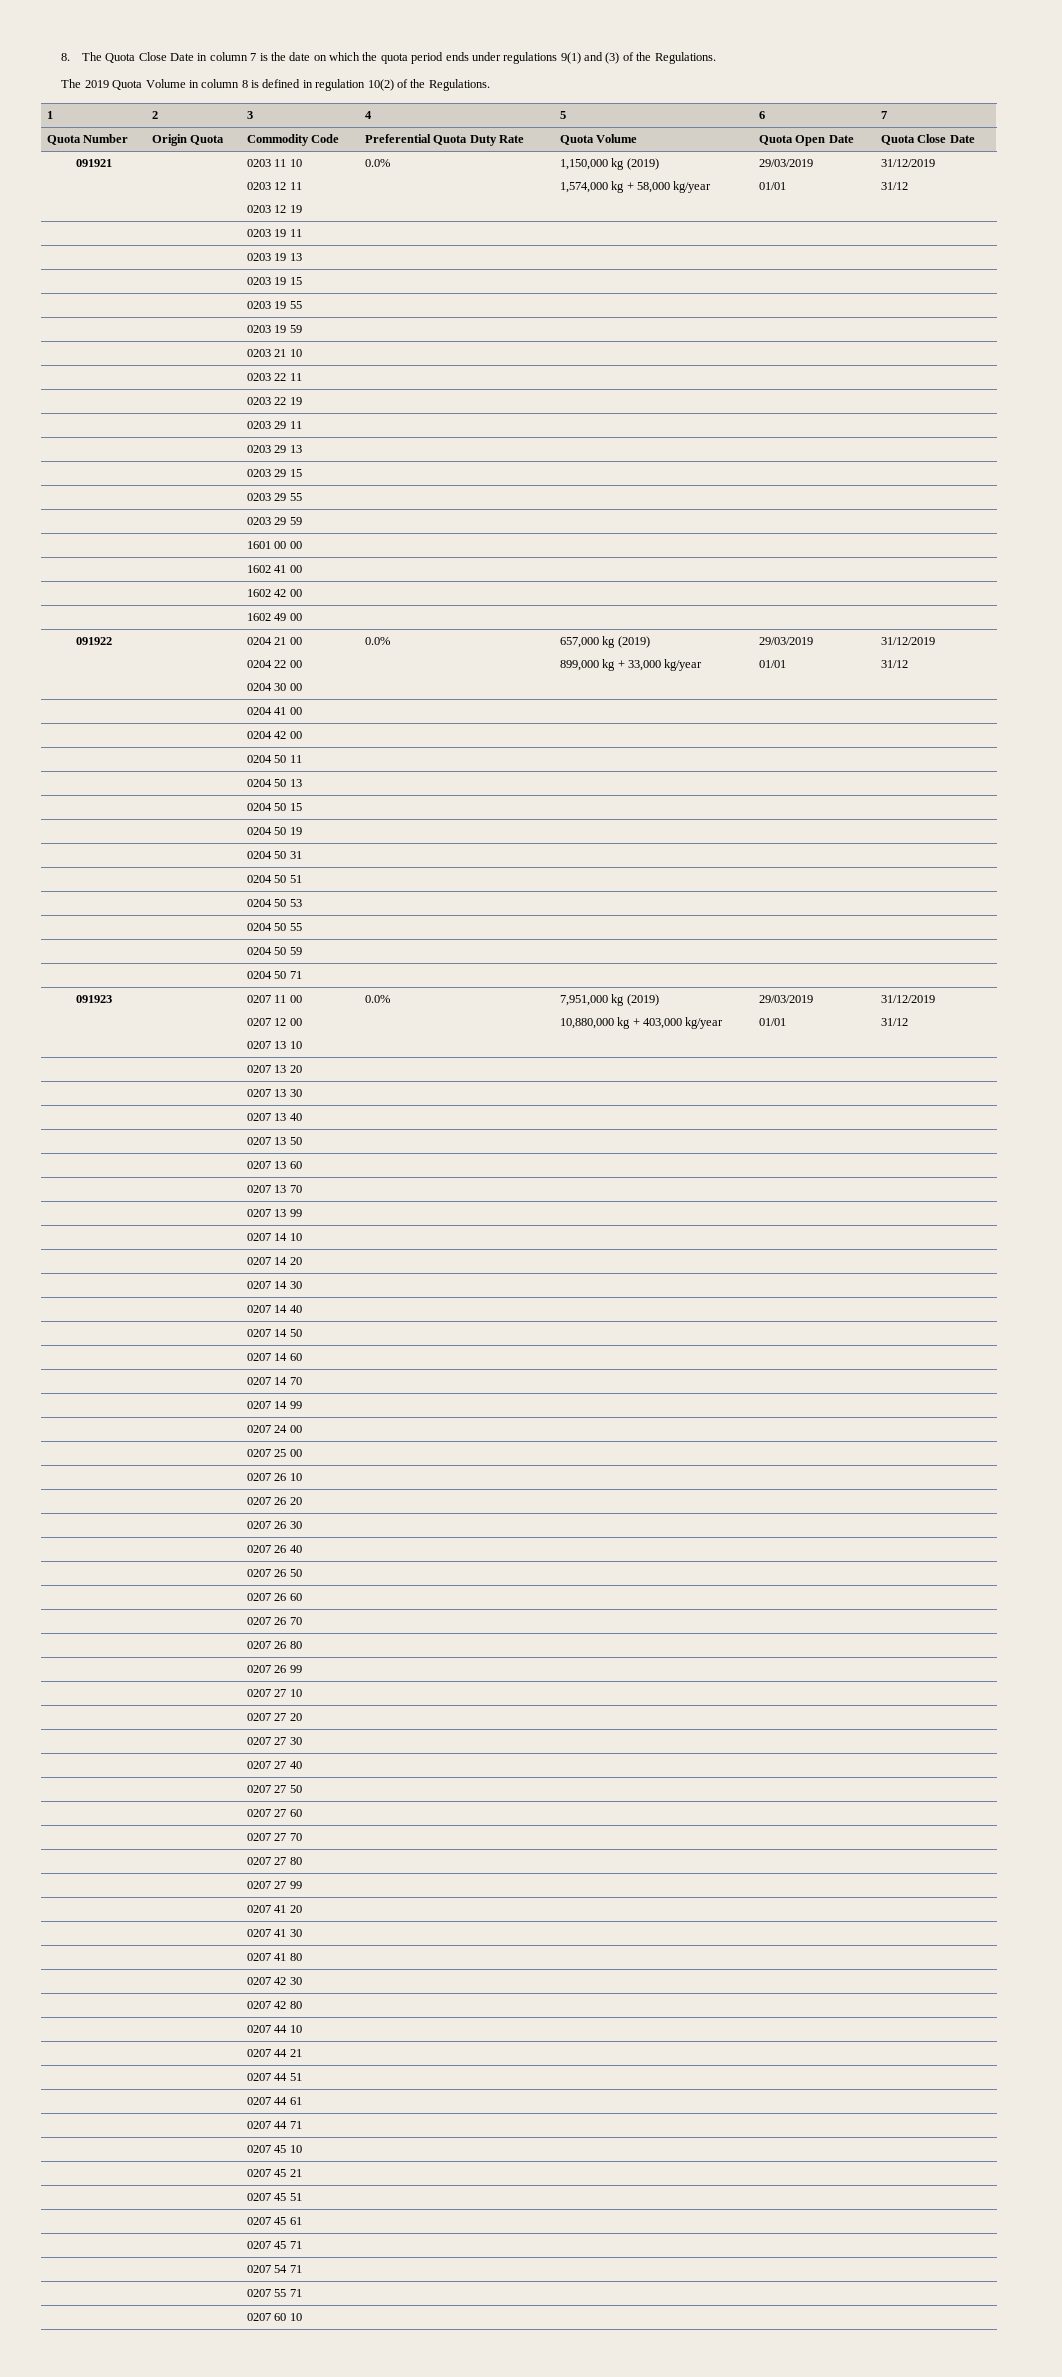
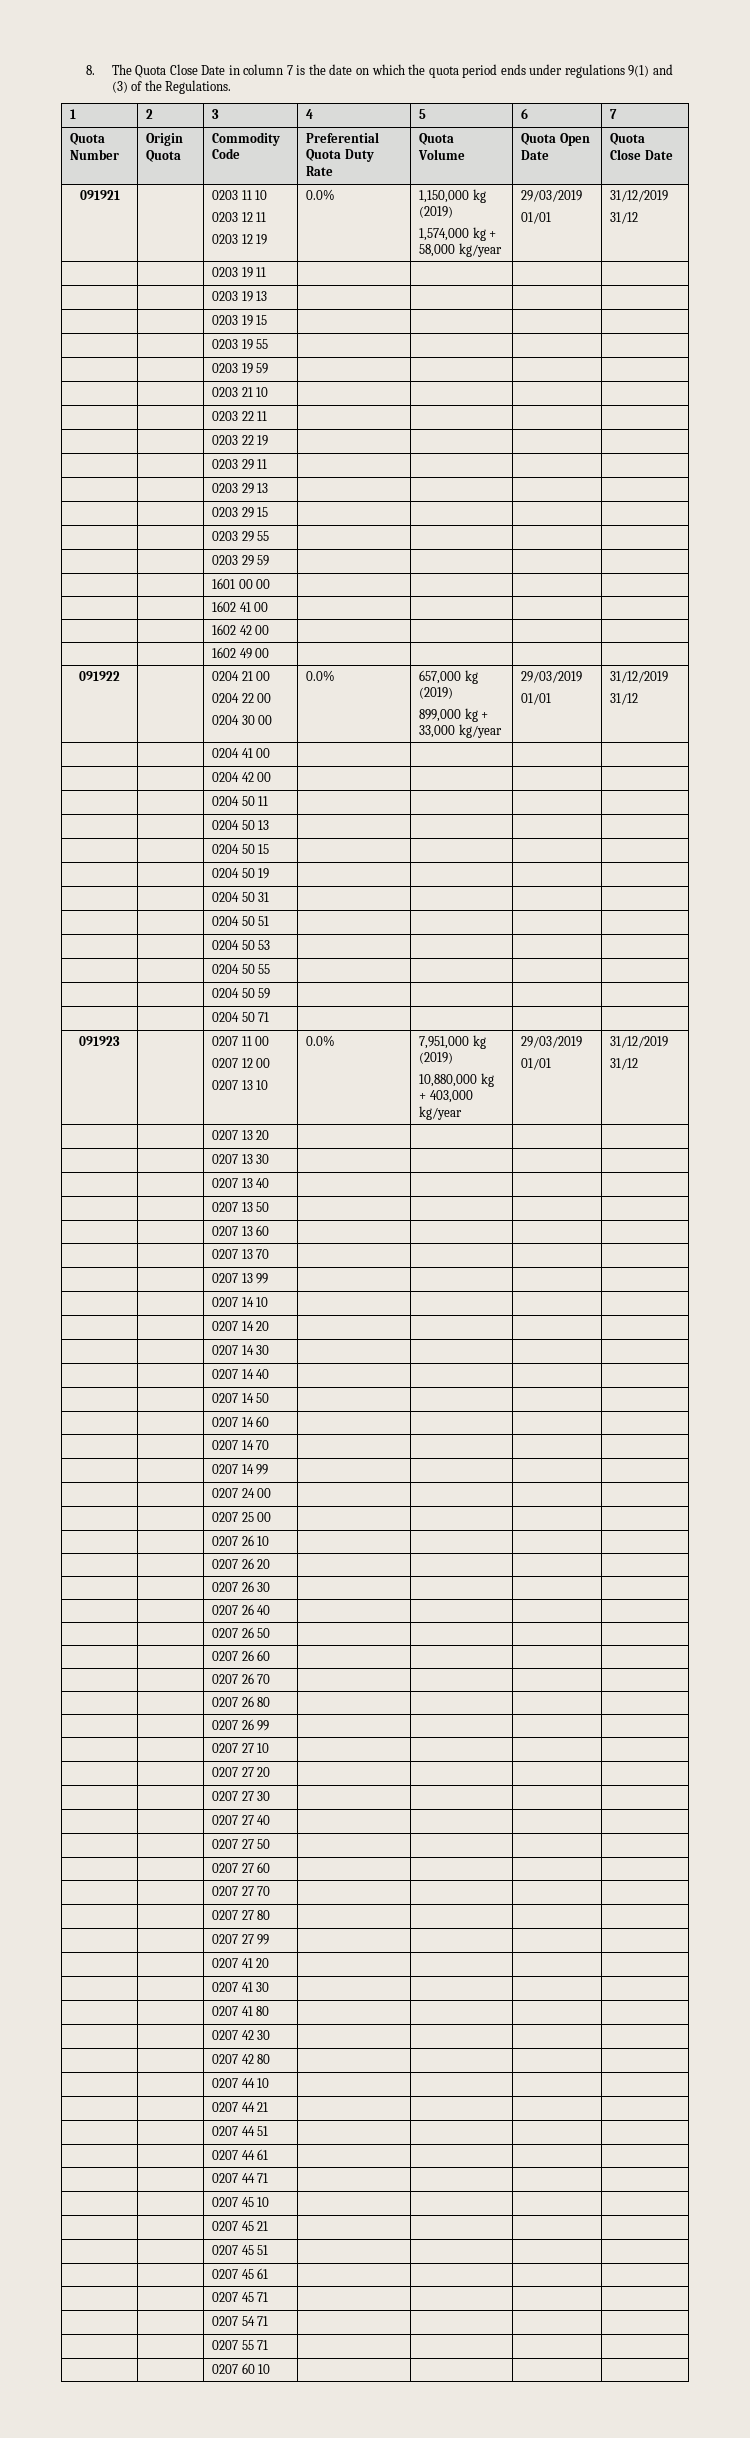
- The 2019 Quota Volume in column 8 is defined in regulation 10(2) of the Regulations.

